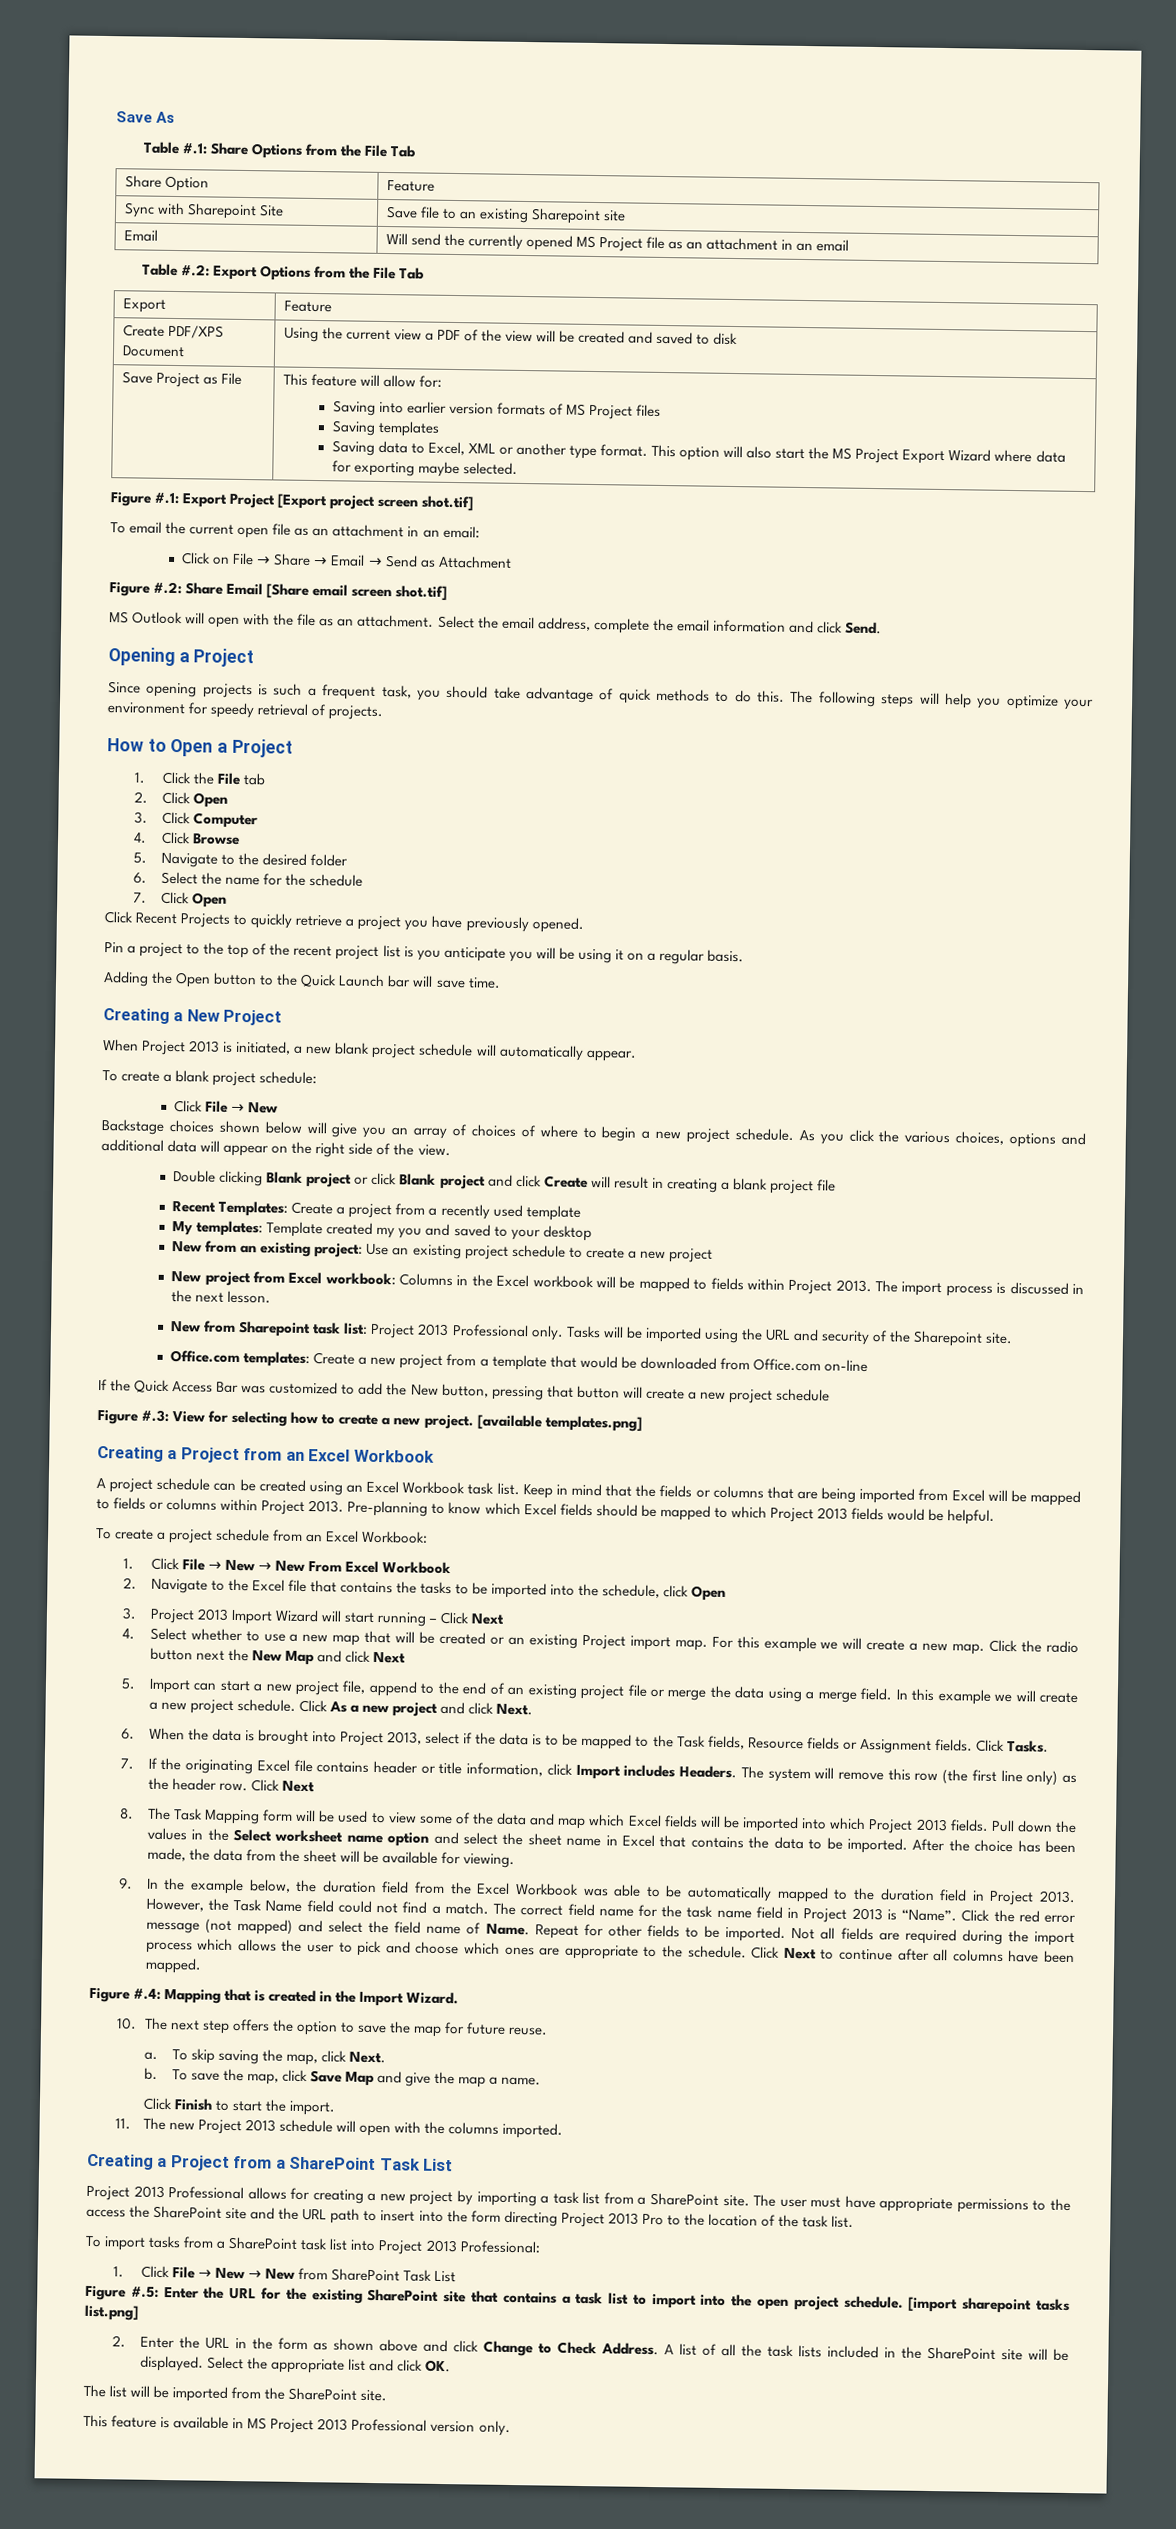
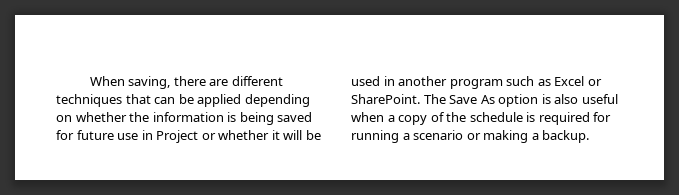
- Save As
- Table #.1: Share Options from the File Tab
- Share Option | Feature
- Sync with Sharepoint Site | Save file to an existing Sharepoint site
- Email | Will send the currently opened MS Project file as an attachment in an email
- Table #.2: Export Options from the File Tab
- Export | Feature
- Create PDF/XPS Document | Using the current view a PDF of the view will be created and saved to disk
- Save Project as File | This feature will allow for:
- Saving into earlier version formats of MS Project files
- Saving templates
- Saving data to Excel, XML or another type format. This option will also start the MS Project Export Wizard where data for exporting maybe selected.
- Figure #.1: Export Project [Export project screen shot.tif]
- To email the current open file as an attachment in an email:
- Click on File → Share → Email → Send as Attachment
- Figure #.2: Share Email [Share email screen shot.tif]
- MS Outlook will open with the file as an attachment. Select the email address, complete the email information and click Send.
- Opening a Project
- Since opening projects is such a frequent task, you should take advantage of quick methods to do this. The following steps will help you optimize your environment for speedy retrieval of projects.
- How to Open a Project
- 1. Click the File tab
- 2. Click Open
- 3. Click Computer
- 4. Click Browse
- 5. Navigate to the desired folder
- 6. Select the name for the schedule
- 7. Click Open
- Click Recent Projects to quickly retrieve a project you have previously opened.
- Pin a project to the top of the recent project list is you anticipate you will be using it on a regular basis.
- Adding the Open button to the Quick Launch bar will save time.
- Creating a New Project
- When Project 2013 is initiated, a new blank project schedule will automatically appear.
- To create a blank project schedule:
- Click File → New
- Backstage choices shown below will give you an array of choices of where to begin a new project schedule. As you click the various choices, options and additional data will appear on the right side of the view.
- Double clicking Blank project or click Blank project and click Create will result in creating a blank project file
- Recent Templates: Create a project from a recently used template
- My templates: Template created my you and saved to your desktop
- New from an existing project: Use an existing project schedule to create a new project
- New project from Excel workbook: Columns in the Excel workbook will be mapped to fields within Project 2013. The import process is discussed in the next lesson.
- New from Sharepoint task list: Project 2013 Professional only. Tasks will be imported using the URL and security of the Sharepoint site.
- Office.com templates: Create a new project from a template that would be downloaded from Office.com on-line
- If the Quick Access Bar was customized to add the New button, pressing that button will create a new project schedule
- Figure #.3: View for selecting how to create a new project. [available templates.png]
- Creating a Project from an Excel Workbook
- A project schedule can be created using an Excel Workbook task list. Keep in mind that the fields or columns that are being imported from Excel will be mapped to fields or columns within Project 2013. Pre-planning to know which Excel fields should be mapped to which Project 2013 fields would be helpful.
- To create a project schedule from an Excel Workbook:
- 1. Click File → New → New From Excel Workbook
- 2. Navigate to the Excel file that contains the tasks to be imported into the schedule, click Open
- 3. Project 2013 Import Wizard will start running – Click Next
- 4. Select whether to use a new map that will be created or an existing Project import map. For this example we will create a new map. Click the radio button next the New Map and click Next
- 5. Import can start a new project file, append to the end of an existing project file or merge the data using a merge field. In this example we will create a new project schedule. Click As a new project and click Next.
- 6. When the data is brought into Project 2013, select if the data is to be mapped to the Task fields, Resource fields or Assignment fields. Click Tasks.
- 7. If the originating Excel file contains header or title information, click Import includes Headers. The system will remove this row (the first line only) as the header row. Click Next
- 8. The Task Mapping form will be used to view some of the data and map which Excel fields will be imported into which Project 2013 fields. Pull down the values in the Select worksheet name option and select the sheet name in Excel that contains the data to be imported. After the choice has been made, the data from the sheet will be available for viewing.
- 9. In the example below, the duration field from the Excel Workbook was able to be automatically mapped to the duration field in Project 2013. However, the Task Name field could not find a match. The correct field name for the task name field in Project 2013 is “Name”. Click the red error message (not mapped) and select the field name of Name. Repeat for other fields to be imported. Not all fields are required during the import process which allows the user to pick and choose which ones are appropriate to the schedule. Click Next to continue after all columns have been mapped.
- Figure #.4: Mapping that is created in the Import Wizard.
- 10. The next step offers the option to save the map for future reuse.
- a. To skip saving the map, click Next.
- b. To save the map, click Save Map and give the map a name.
- Click Finish to start the import.
- 11. The new Project 2013 schedule will open with the columns imported.
- Creating a Project from a SharePoint Task List
- Project 2013 Professional allows for creating a new project by importing a task list from a SharePoint site. The user must have appropriate permissions to the access the SharePoint site and the URL path to insert into the form directing Project 2013 Pro to the location of the task list.
- To import tasks from a SharePoint task list into Project 2013 Professional:
- 1. Click File → New → New from SharePoint Task List
- Figure #.5: Enter the URL for the existing SharePoint site that contains a task list to import into the open project schedule. [import sharepoint tasks list.png]
- 2. Enter the URL in the form as shown above and click Change to Check Address. A list of all the task lists included in the SharePoint site will be displayed. Select the appropriate list and click OK.
- The list will be imported from the SharePoint site.
- This feature is available in MS Project 2013 Professional version only.
+ When saving, there are different techniques that can be applied depending on whether the information is being saved for future use in Project or whether it will be used in another program such as Excel or SharePoint. The Save As option is also useful when a copy of the schedule is required for running a scenario or making a backup.

